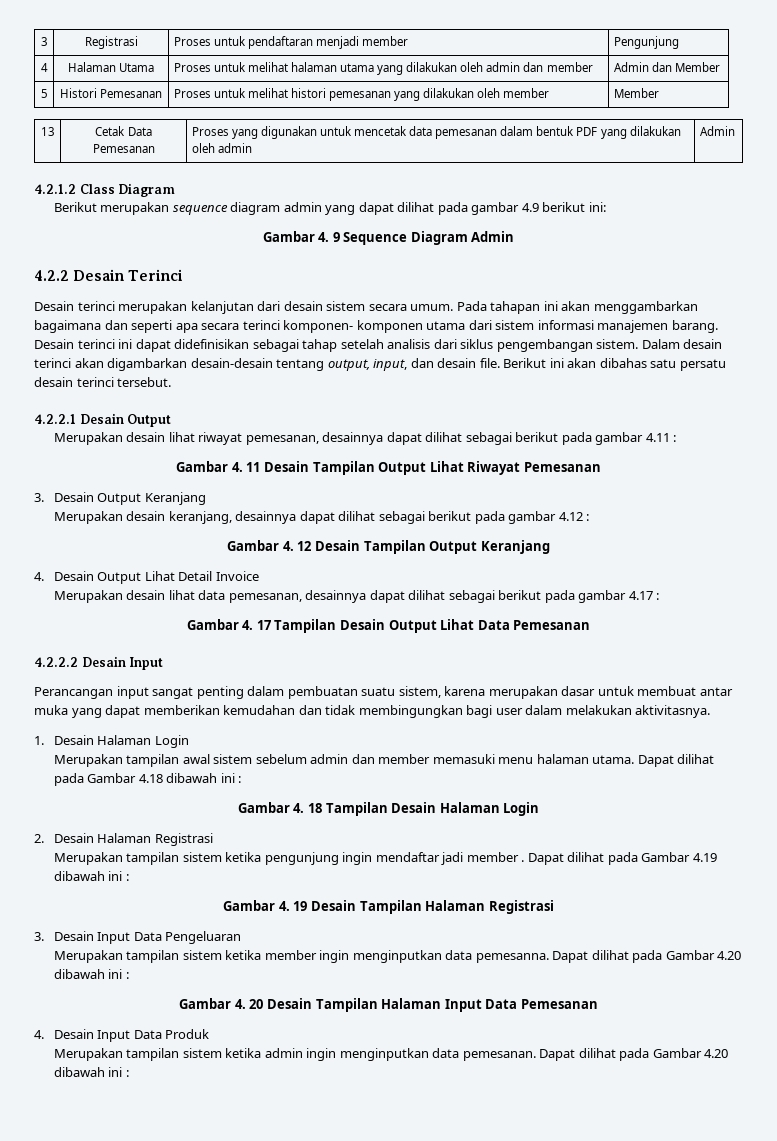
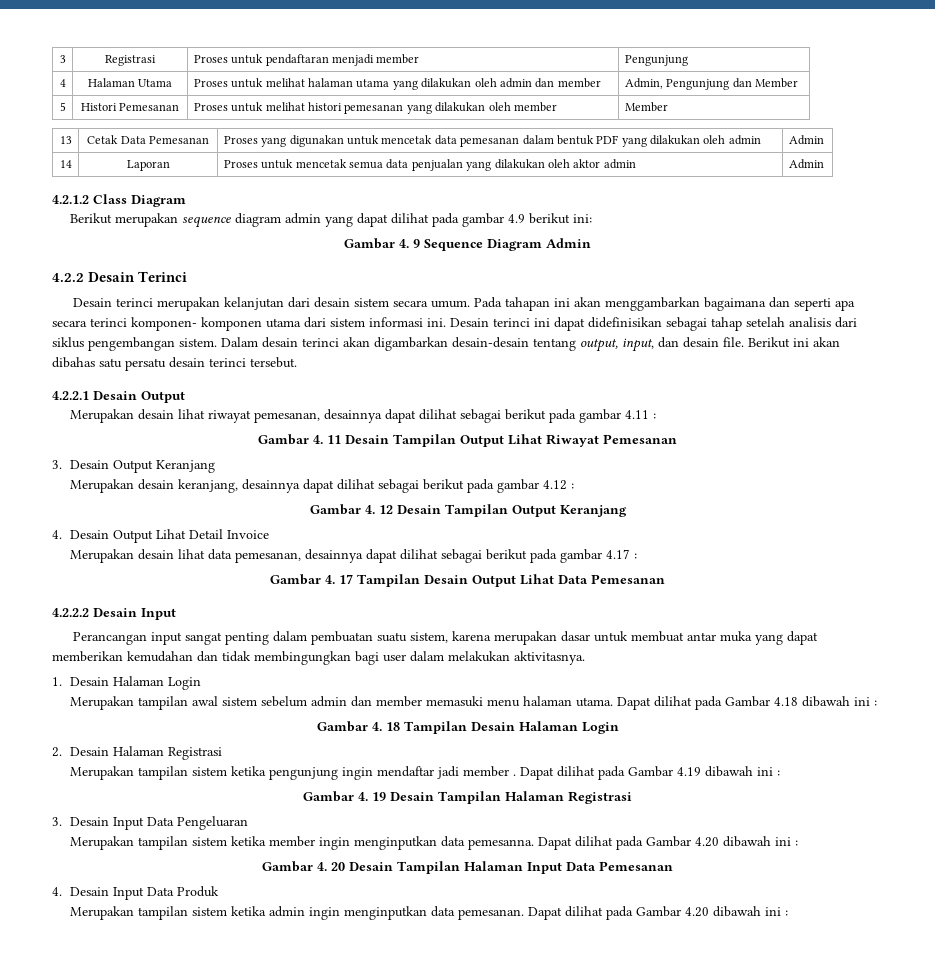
- 4 | Halaman Utama | Proses untuk melihat halaman utama yang dilakukan oleh admin dan member | Admin dan Member
+ 4 | Halaman Utama | Proses untuk melihat halaman utama yang dilakukan oleh admin dan member | Admin, Pengunjung dan Member
+ 14 | Laporan | Proses untuk mencetak semua data penjualan yang dilakukan oleh aktor admin | Admin
- Pada tahapan ini akan menggambarkan bagaimana dan seperti apa secara terinci komponen- komponen utama dari sistem informasi manajemen barang.
+ Pada tahapan ini akan menggambarkan bagaimana dan seperti apa secara terinci komponen- komponen utama dari sistem informasi ini.

